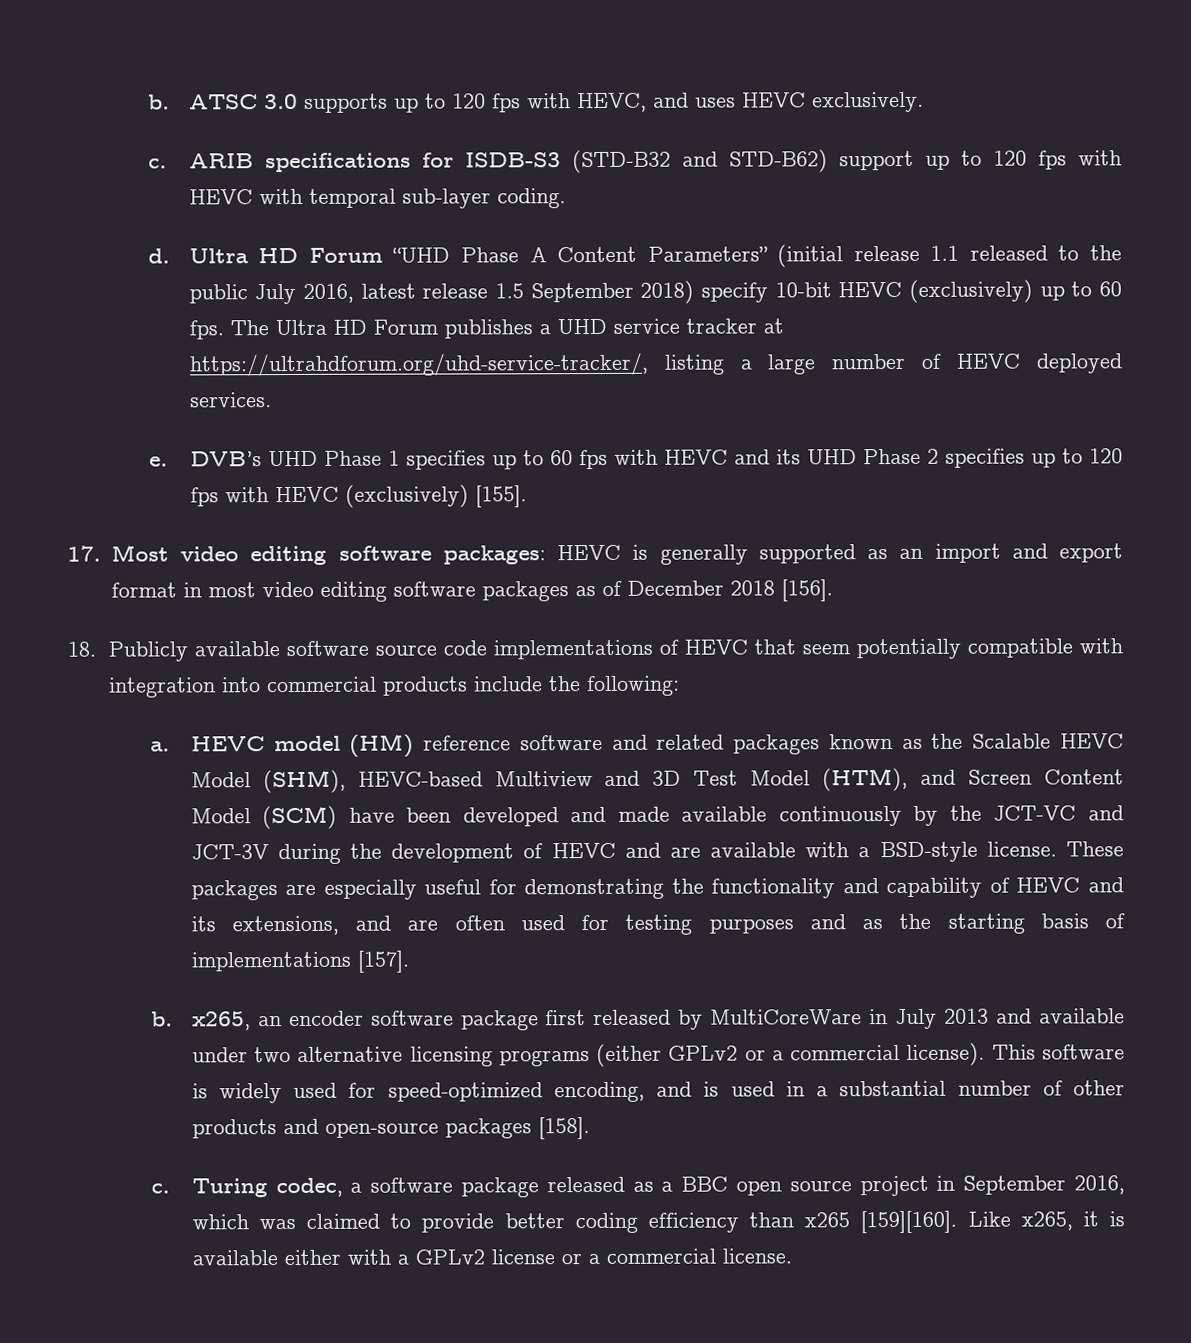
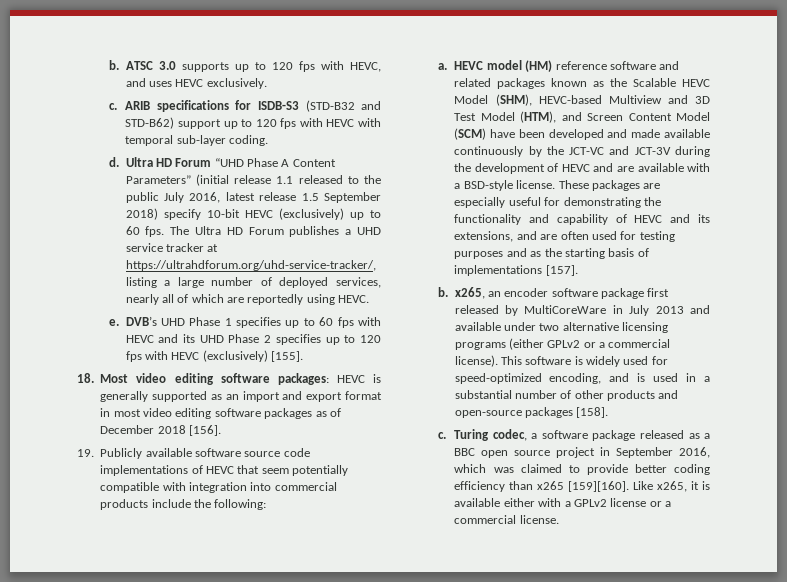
- The Ultra HD Forum publishes a UHD service tracker at https://ultrahdforum.org/uhd-service-tracker/, listing a large number of HEVC deployed services.
+ The Ultra HD Forum publishes a UHD service tracker at https://ultrahdforum.org/uhd-service-tracker/, listing a large number of deployed services, nearly all of which are reportedly using HEVC.
- 17. Most video editing software packages: HEVC is generally supported as an import and export format in most video editing software packages as of December 2018 [156].
+ 18. Most video editing software packages: HEVC is generally supported as an import and export format in most video editing software packages as of December 2018 [156].
- 18. Publicly available software source code implementations of HEVC that seem potentially compatible with integration into commercial products include the following:
+ 19. Publicly available software source code implementations of HEVC that seem potentially compatible with integration into commercial products include the following:

